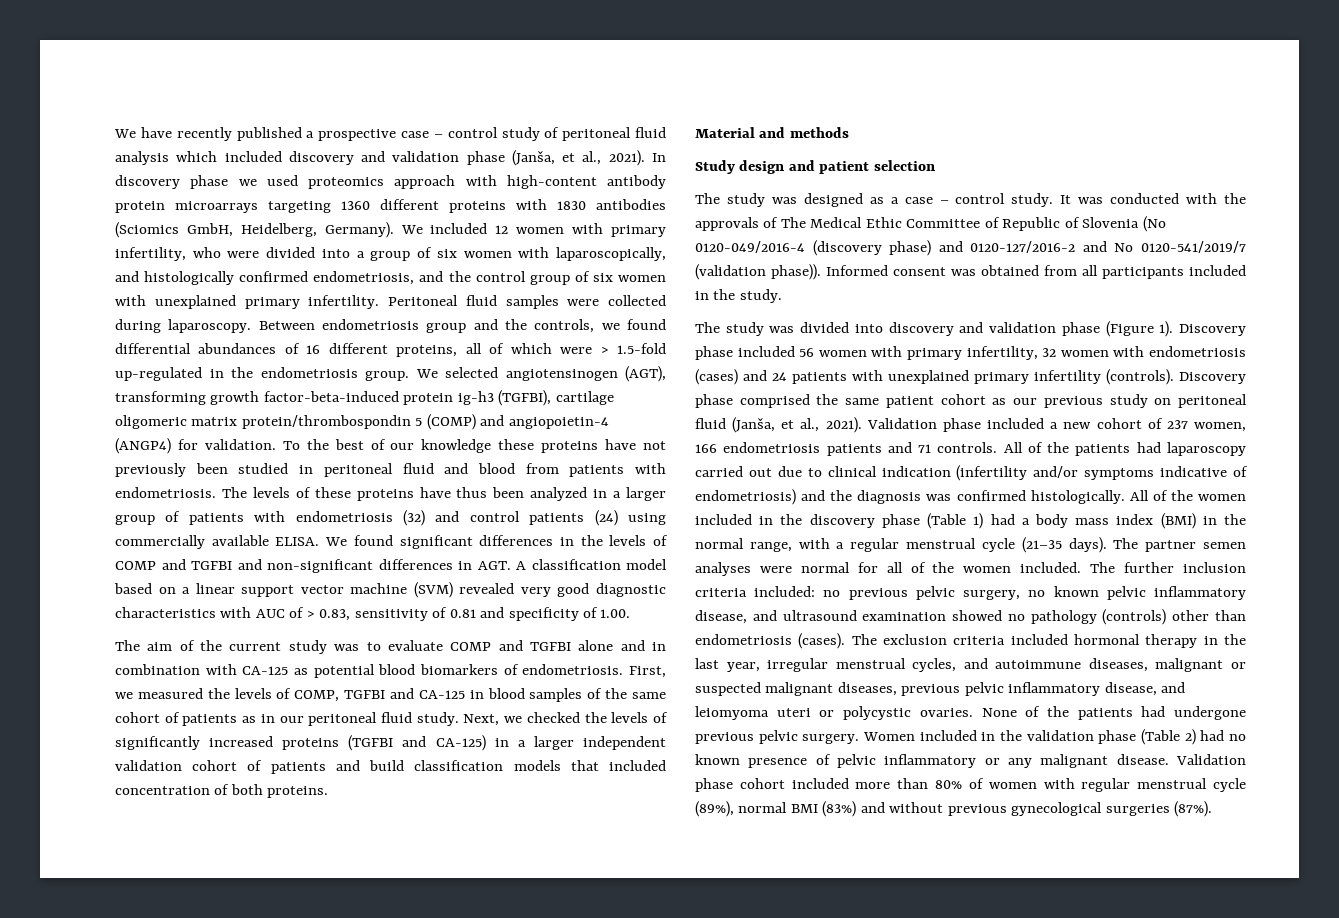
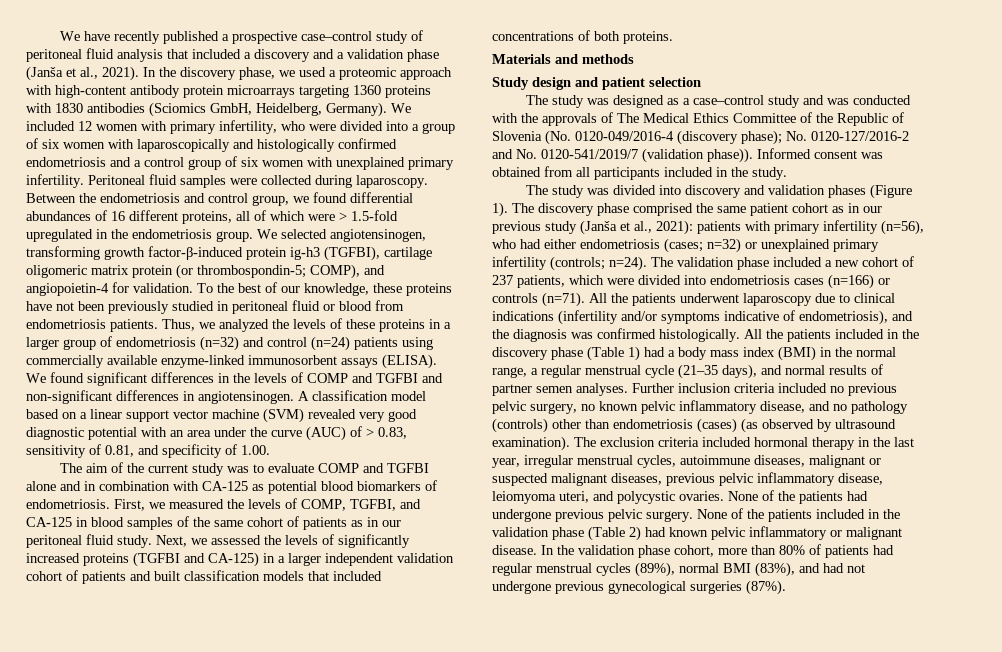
- We have recently published a prospective case – control study of peritoneal fluid analysis which included discovery and validation phase (Janša, et al., 2021).
+ We have recently published a prospective case–control study of peritoneal fluid analysis that included a discovery and a validation phase (Janša et al., 2021).
- In discovery phase we used proteomics approach with high-content antibody protein microarrays targeting 1360 different proteins with 1830 antibodies (Sciomics GmbH, Heidelberg, Germany).
+ In the discovery phase, we used a proteomic approach with high-content antibody protein microarrays targeting 1360 proteins with 1830 antibodies (Sciomics GmbH, Heidelberg, Germany).
- We included 12 women with primary infertility, who were divided into a group of six women with laparoscopically, and histologically confirmed endometriosis, and the control group of six women with unexplained primary infertility.
+ We included 12 women with primary infertility, who were divided into a group of six women with laparoscopically and histologically confirmed endometriosis and a control group of six women with unexplained primary infertility.
- Between endometriosis group and the controls, we found differential abundances of 16 different proteins, all of which were > 1.5-fold up-regulated in the endometriosis group.
+ Between the endometriosis and control group, we found differential abundances of 16 different proteins, all of which were > 1.5-fold upregulated in the endometriosis group.
- We selected angiotensinogen (AGT), transforming growth factor-beta-induced protein ig-h3 (TGFBI), cartilage oligomeric matrix protein/thrombospondin 5 (COMP) and angiopoietin-4 (ANGP4) for validation.
+ We selected angiotensinogen, transforming growth factor-β-induced protein ig-h3 (TGFBI), cartilage oligomeric matrix protein (or thrombospondin-5; COMP), and angiopoietin-4 for validation.
- To the best of our knowledge these proteins have not previously been studied in peritoneal fluid and blood from patients with endometriosis. The levels of these proteins have thus been analyzed in a larger group of patients with endometriosis (32) and control patients (24) using commercially available ELISA.
+ To the best of our knowledge, these proteins have not been previously studied in peritoneal fluid or blood from endometriosis patients. Thus, we analyzed the levels of these proteins in a larger group of endometriosis (n=32) and control (n=24) patients using commercially available enzyme-linked immunosorbent assays (ELISA).
- We found significant differences in the levels of COMP and TGFBI and non-significant differences in AGT. A classification model based on a linear support vector machine (SVM) revealed very good diagnostic characteristics with AUC of > 0.83, sensitivity of 0.81 and specificity of 1.00.
+ We found significant differences in the levels of COMP and TGFBI and non-significant differences in angiotensinogen. A classification model based on a linear support vector machine (SVM) revealed very good diagnostic potential with an area under the curve (AUC) of > 0.83, sensitivity of 0.81, and specificity of 1.00.
- First, we measured the levels of COMP, TGFBI and CA-125 in blood samples of the same cohort of patients as in our peritoneal fluid study.
+ First, we measured the levels of COMP, TGFBI, and CA-125 in blood samples of the same cohort of patients as in our peritoneal fluid study.
- Next, we checked the levels of significantly increased proteins (TGFBI and CA-125) in a larger independent validation cohort of patients and build classification models that included concentration of both proteins.
+ Next, we assessed the levels of significantly increased proteins (TGFBI and CA-125) in a larger independent validation cohort of patients and built classification models that included concentrations of both proteins.
- Material and methods
+ Materials and methods
- The study was designed as a case – control study. It was conducted with the approvals of The Medical Ethic Committee of Republic of Slovenia (No 0120-049/2016-4 (discovery phase) and 0120-127/2016-2 and No 0120-541/2019/7 (validation phase)).
+ The study was designed as a case–control study and was conducted with the approvals of The Medical Ethics Committee of the Republic of Slovenia (No. 0120-049/2016-4 (discovery phase); No. 0120-127/2016-2 and No. 0120-541/2019/7 (validation phase)).
- The study was divided into discovery and validation phase (Figure 1).
+ The study was divided into discovery and validation phases (Figure 1).
- Discovery phase included 56 women with primary infertility, 32 women with endometriosis (cases) and 24 patients with unexplained primary infertility (controls). Discovery phase comprised the same patient cohort as our previous study on peritoneal fluid (Janša, et al., 2021). Validation phase included a new cohort of 237 women, 166 endometriosis patients and 71 controls. All of the patients had laparoscopy carried out due to clinical indication (infertility and/or symptoms indicative of endometriosis) and the diagnosis was confirmed histologically.
+ The discovery phase comprised the same patient cohort as in our previous study (Janša et al., 2021): patients with primary infertility (n=56), who had either endometriosis (cases; n=32) or unexplained primary infertility (controls; n=24). The validation phase included a new cohort of 237 patients, which were divided into endometriosis cases (n=166) or controls (n=71). All the patients underwent laparoscopy due to clinical indications (infertility and/or symptoms indicative of endometriosis), and the diagnosis was confirmed histologically.
- All of the women included in the discovery phase (Table 1) had a body mass index (BMI) in the normal range, with a regular menstrual cycle (21–35 days). The partner semen analyses were normal for all of the women included. The further inclusion criteria included: no previous pelvic surgery, no known pelvic inflammatory disease, and ultrasound examination showed no pathology (controls) other than endometriosis (cases).
+ All the patients included in the discovery phase (Table 1) had a body mass index (BMI) in the normal range, a regular menstrual cycle (21–35 days), and normal results of partner semen analyses. Further inclusion criteria included no previous pelvic surgery, no known pelvic inflammatory disease, and no pathology (controls) other than endometriosis (cases) (as observed by ultrasound examination).
- The exclusion criteria included hormonal therapy in the last year, irregular menstrual cycles, and autoimmune diseases, malignant or suspected malignant diseases, previous pelvic inflammatory disease, and leiomyoma uteri or polycystic ovaries.
+ The exclusion criteria included hormonal therapy in the last year, irregular menstrual cycles, autoimmune diseases, malignant or suspected malignant diseases, previous pelvic inflammatory disease, leiomyoma uteri, and polycystic ovaries.
- Women included in the validation phase (Table 2) had no known presence of pelvic inflammatory or any malignant disease.
+ None of the patients included in the validation phase (Table 2) had known pelvic inflammatory or malignant disease.
- Validation phase cohort included more than 80% of women with regular menstrual cycle (89%), normal BMI (83%) and without previous gynecological surgeries (87%).
+ In the validation phase cohort, more than 80% of patients had regular menstrual cycles (89%), normal BMI (83%), and had not undergone previous gynecological surgeries (87%).

